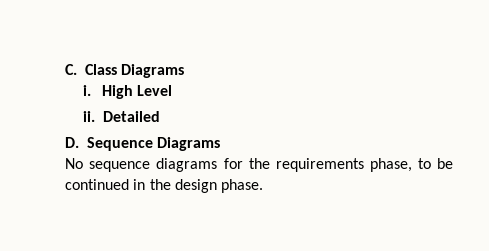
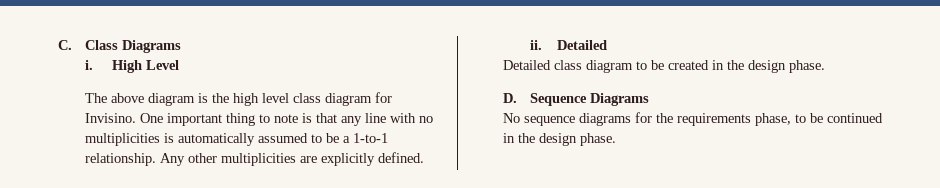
+ The above diagram is the high level class diagram for Invisino. One important thing to note is that any line with no multiplicities is automatically assumed to be a 1-to-1 relationship. Any other multiplicities are explicitly defined.
  ii. Detailed
+ Detailed class diagram to be created in the design phase.

